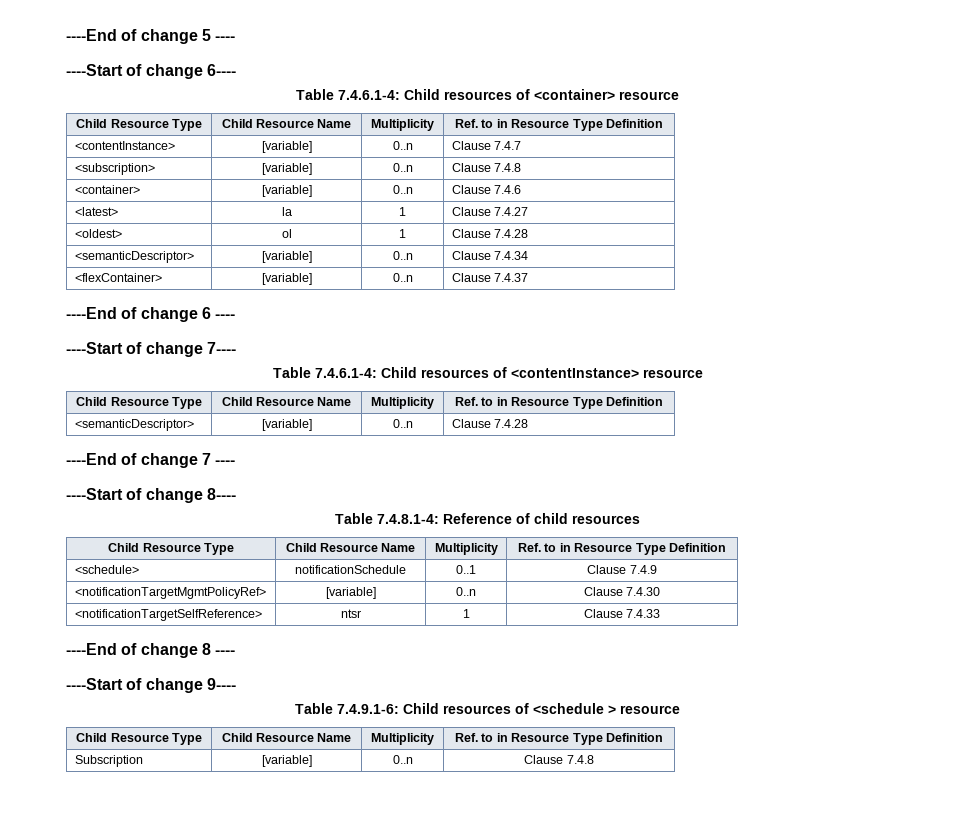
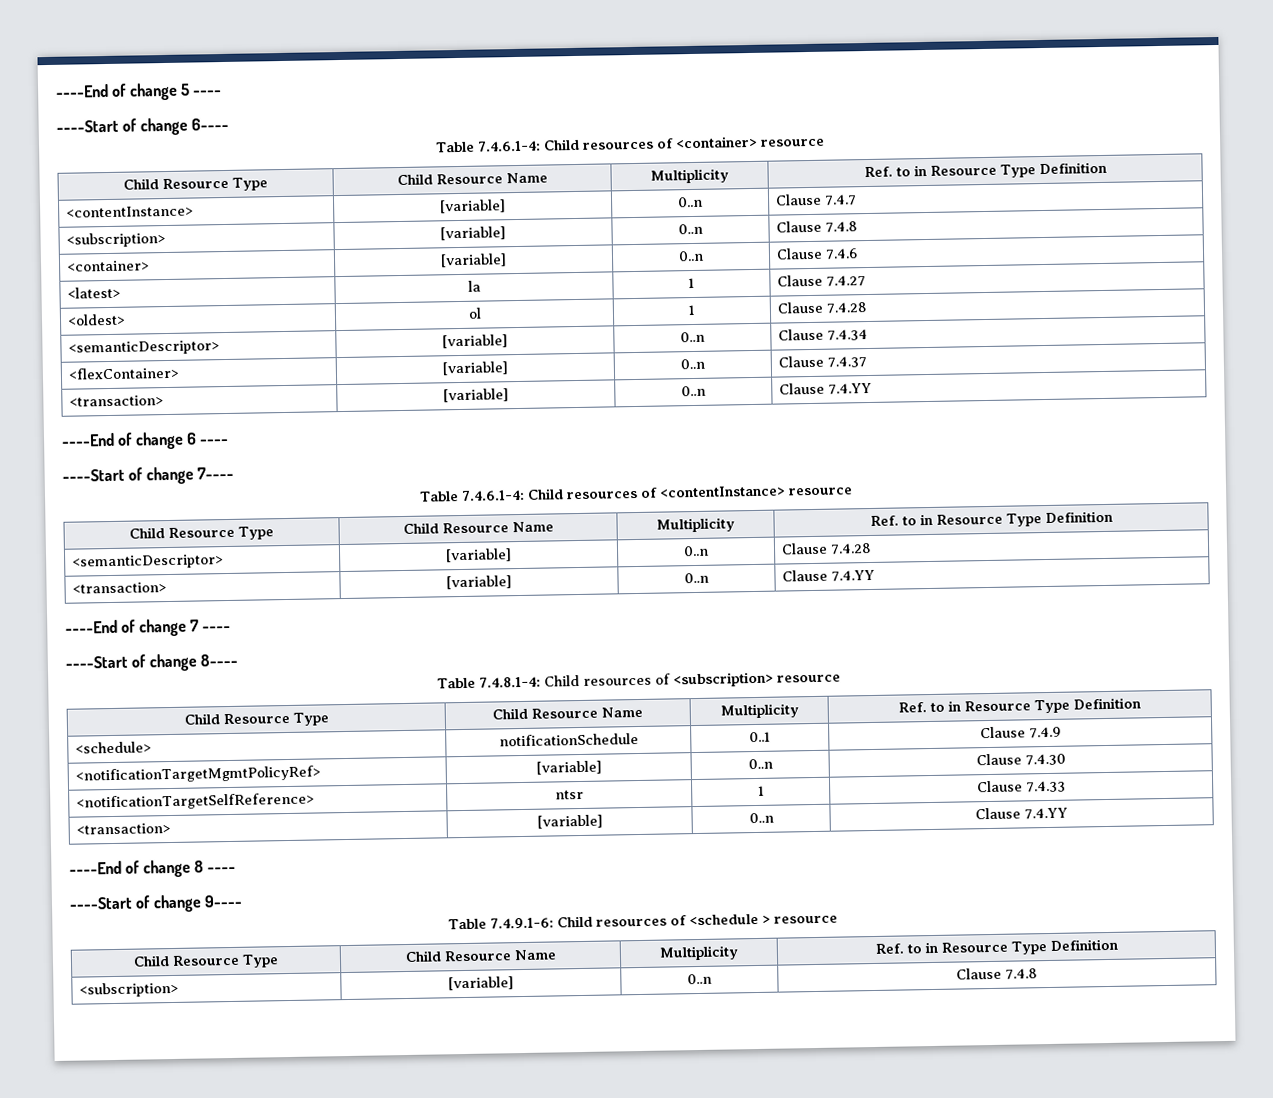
  <flexContainer> | [variable] | 0..n | Clause 7.4.37
+ <transaction> | [variable] | 0..n | Clause 7.4.YY
  <semanticDescriptor> | [variable] | 0..n | Clause 7.4.28
+ <transaction> | [variable] | 0..n | Clause 7.4.YY
- Table 7.4.8.1-4: Reference of child resources
+ Table 7.4.8.1-4: Child resources of <subscription> resource
  <notificationTargetSelfReference> | ntsr | 1 | Clause 7.4.33
+ <transaction> | [variable] | 0..n | Clause 7.4.YY
  Table 7.4.9.1-6: Child resources of <schedule > resource
  Child Resource Type | Child Resource Name | Multiplicity | Ref. to in Resource Type Definition
- Subscription | [variable] | 0..n | Clause 7.4.8
+ <subscription> | [variable] | 0..n | Clause 7.4.8

